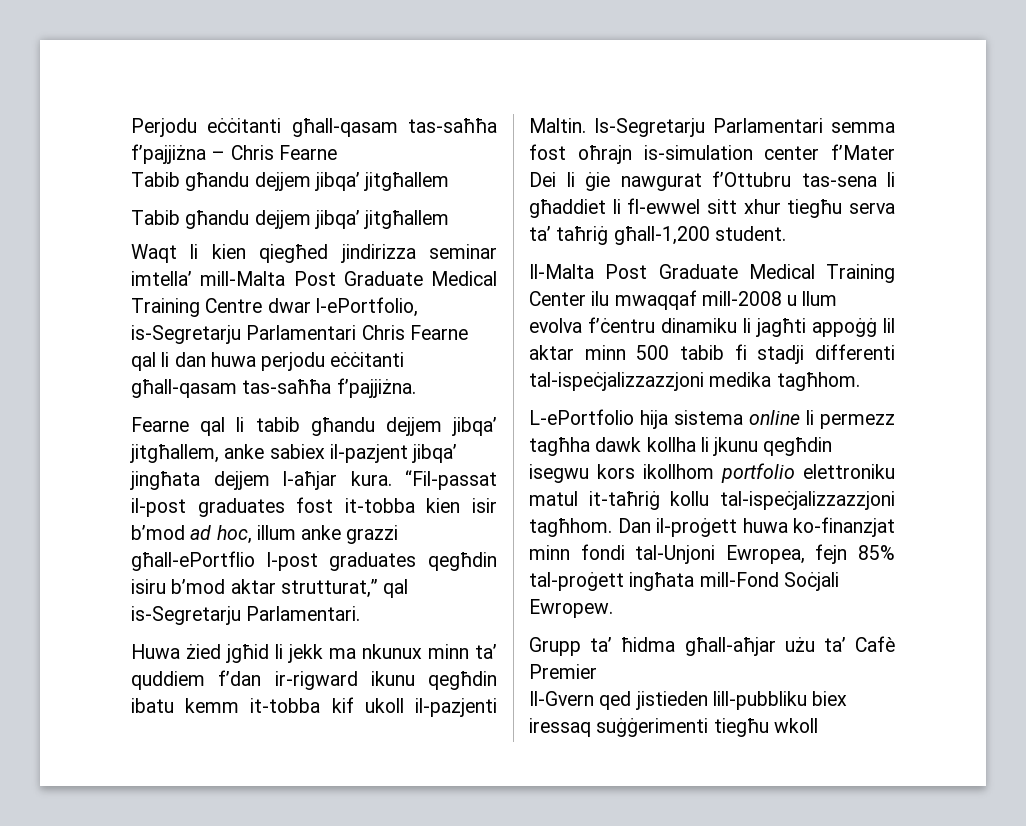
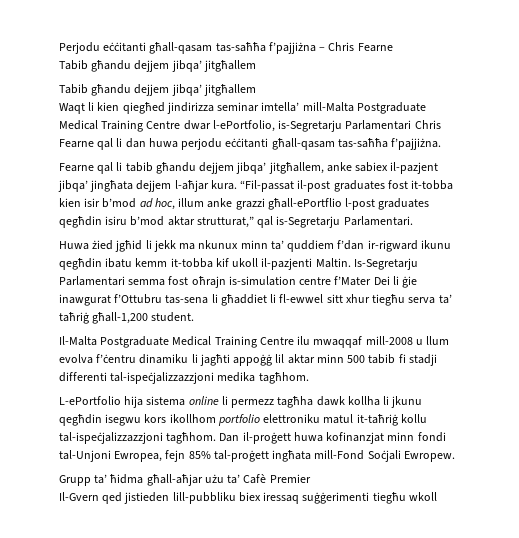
- Waqt li kien qiegħed jindirizza seminar imtella’ mill-Malta Post Graduate Medical Training Centre dwar l-ePortfolio, is-Segretarju Parlamentari Chris Fearne qal li dan huwa perjodu eċċitanti għall-qasam tas-saħħa f’pajjiżna.
+ Waqt li kien qiegħed jindirizza seminar imtella’ mill-Malta Postgraduate Medical Training Centre dwar l-ePortfolio, is-Segretarju Parlamentari Chris Fearne qal li dan huwa perjodu eċċitanti għall-qasam tas-saħħa f’pajjiżna.
- Is-Segretarju Parlamentari semma fost oħrajn is-simulation center f’Mater Dei li ġie nawgurat f’Ottubru tas-sena li għaddiet li fl-ewwel sitt xhur tiegħu serva ta’ taħriġ għall-1,200 student.
+ Is-Segretarju Parlamentari semma fost oħrajn is-simulation centre f’Mater Dei li ġie inawgurat f’Ottubru tas-sena li għaddiet li fl-ewwel sitt xhur tiegħu serva ta’ taħriġ għall-1,200 student.
- Il-Malta Post Graduate Medical Training Center ilu mwaqqaf mill-2008 u llum evolva f’ċentru dinamiku li jagħti appoġġ lil aktar minn 500 tabib fi stadji differenti tal-ispeċjalizzazzjoni medika tagħhom.
+ Il-Malta Postgraduate Medical Training Centre ilu mwaqqaf mill-2008 u llum evolva f’ċentru dinamiku li jagħti appoġġ lil aktar minn 500 tabib fi stadji differenti tal-ispeċjalizzazzjoni medika tagħhom.
- Dan il-proġett huwa ko-finanzjat minn fondi tal-Unjoni Ewropea, fejn 85% tal-proġett ingħata mill-Fond Soċjali Ewropew.
+ Dan il-proġett huwa kofinanzjat minn fondi tal-Unjoni Ewropea, fejn 85% tal-proġett ingħata mill-Fond Soċjali Ewropew.

